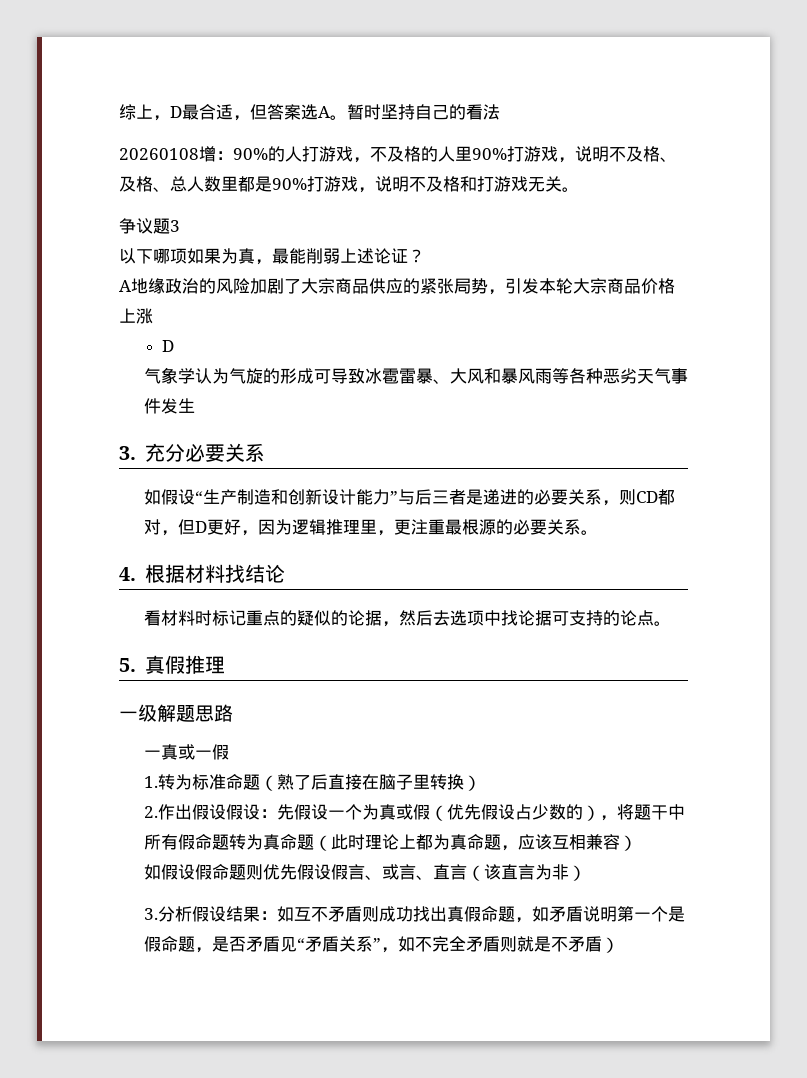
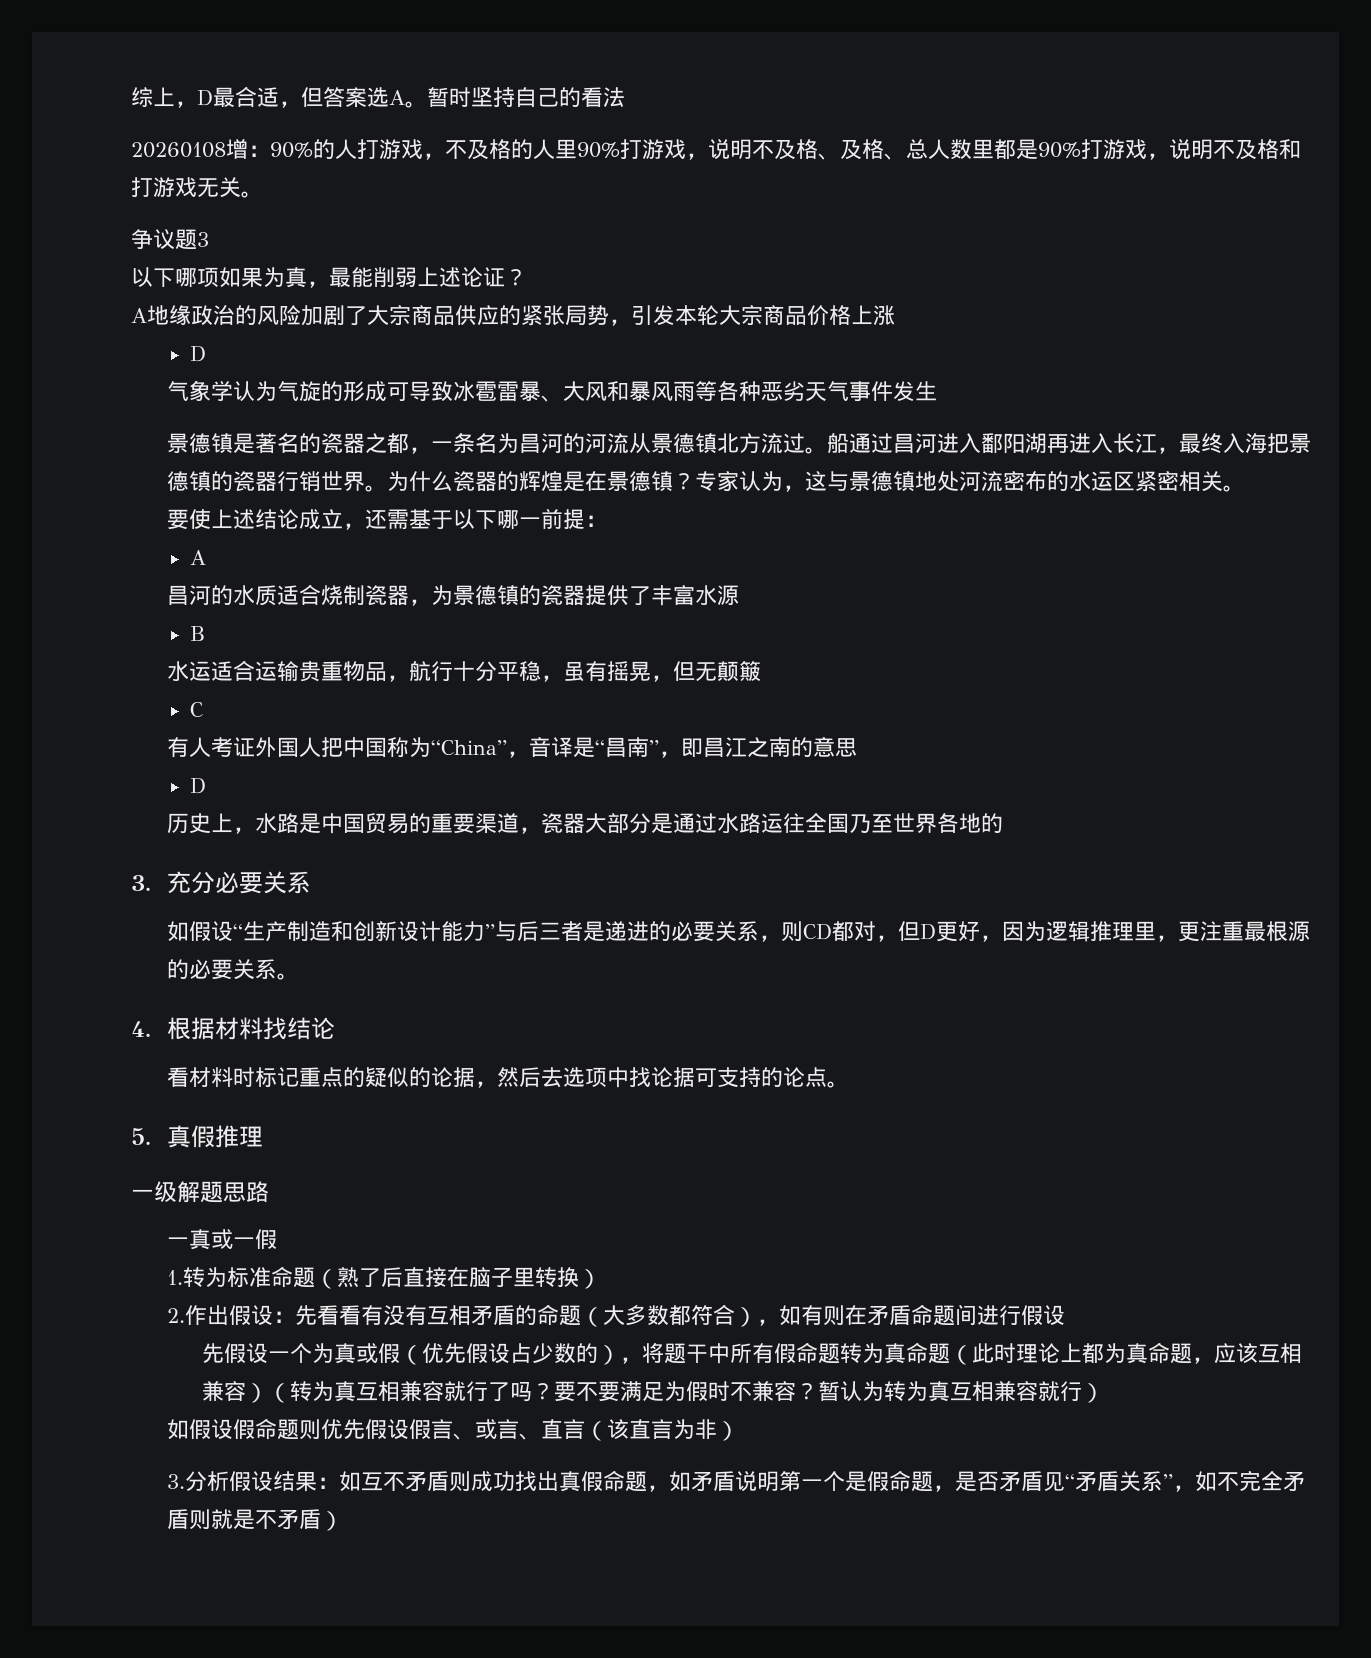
+ 景德镇是著名的瓷器之都，一条名为昌河的河流从景德镇北方流过。船通过昌河进入鄱阳湖再进入长江，最终入海把景德镇的瓷器行销世界。为什么瓷器的辉煌是在景德镇？专家认为，这与景德镇地处河流密布的水运区紧密相关。
+ 要使上述结论成立，还需基于以下哪一前提：
+ A
+ 昌河的水质适合烧制瓷器，为景德镇的瓷器提供了丰富水源
+ B
+ 水运适合运输贵重物品，航行十分平稳，虽有摇晃，但无颠簸
+ C
+ 有人考证外国人把中国称为“China”，音译是“昌南”，即昌江之南的意思
+ D
+ 历史上，水路是中国贸易的重要渠道，瓷器大部分是通过水路运往全国乃至世界各地的
- 2.作出假设假设：先假设一个为真或假（优先假设占少数的），将题干中所有假命题转为真命题（此时理论上都为真命题，应该互相兼容）
+ 2.作出假设：先看看有没有互相矛盾的命题（大多数都符合），如有则在矛盾命题间进行假设
+ 先假设一个为真或假（优先假设占少数的），将题干中所有假命题转为真命题（此时理论上都为真命题，应该互相兼容）（转为真互相兼容就行了吗？要不要满足为假时不兼容？暂认为转为真互相兼容就行）

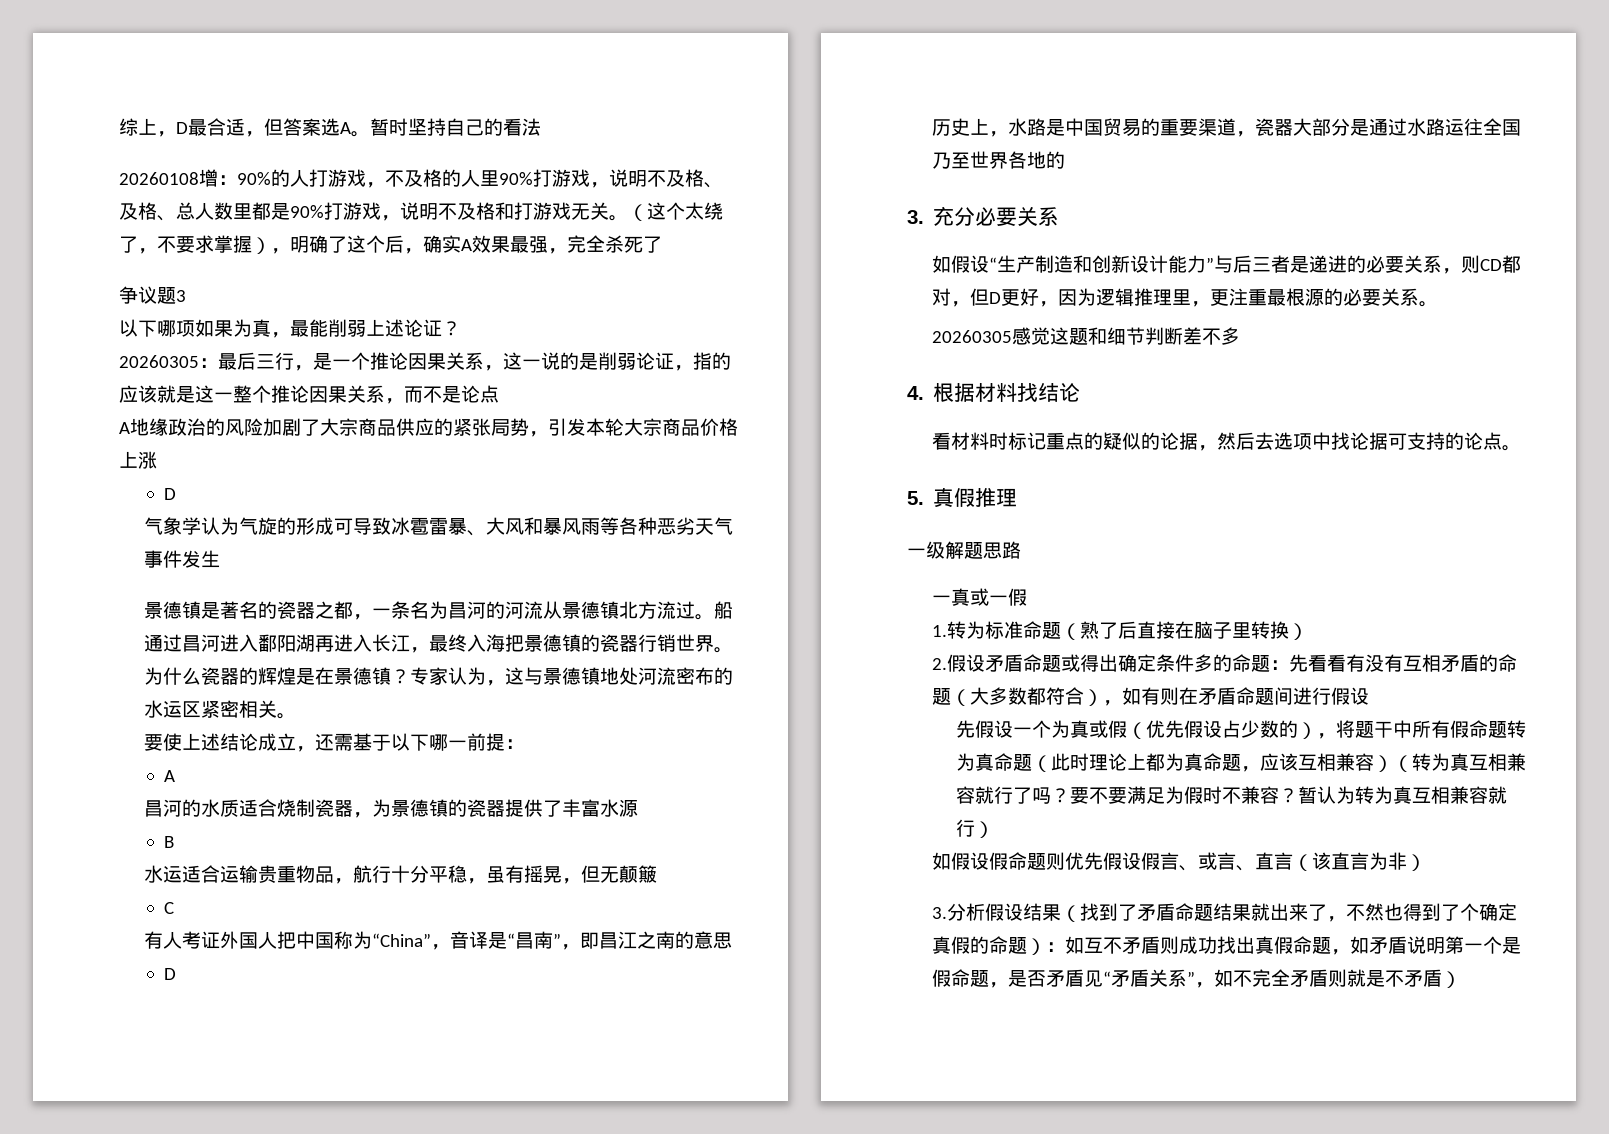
+ （这个太绕了，不要求掌握），明确了这个后，确实A效果最强，完全杀死了
+ 20260305：最后三行，是一个推论因果关系，这一说的是削弱论证，指的应该就是这一整个推论因果关系，而不是论点
+ 20260305感觉这题和细节判断差不多
- 2.作出假设：先看看有没有互相矛盾的命题（大多数都符合），如有则在矛盾命题间进行假设
+ 2.假设矛盾命题或得出确定条件多的命题：先看看有没有互相矛盾的命题（大多数都符合），如有则在矛盾命题间进行假设
- 3.分析假设结果：如互不矛盾则成功找出真假命题，如矛盾说明第一个是假命题，是否矛盾见“矛盾关系”，如不完全矛盾则就是不矛盾）
+ 3.分析假设结果（找到了矛盾命题结果就出来了，不然也得到了个确定真假的命题）：如互不矛盾则成功找出真假命题，如矛盾说明第一个是假命题，是否矛盾见“矛盾关系”，如不完全矛盾则就是不矛盾）

